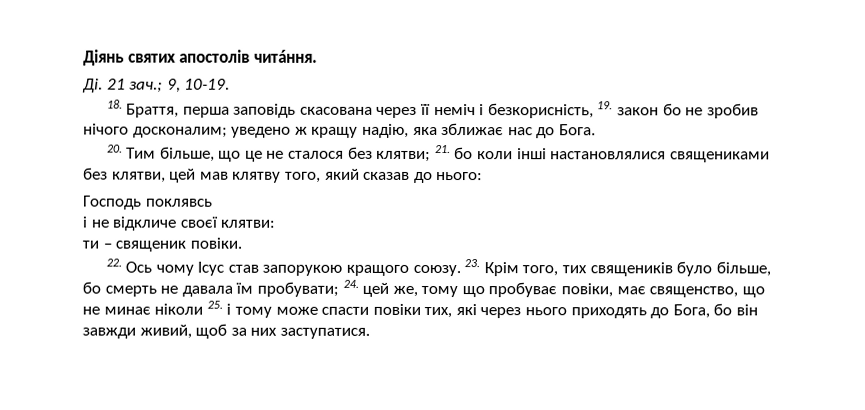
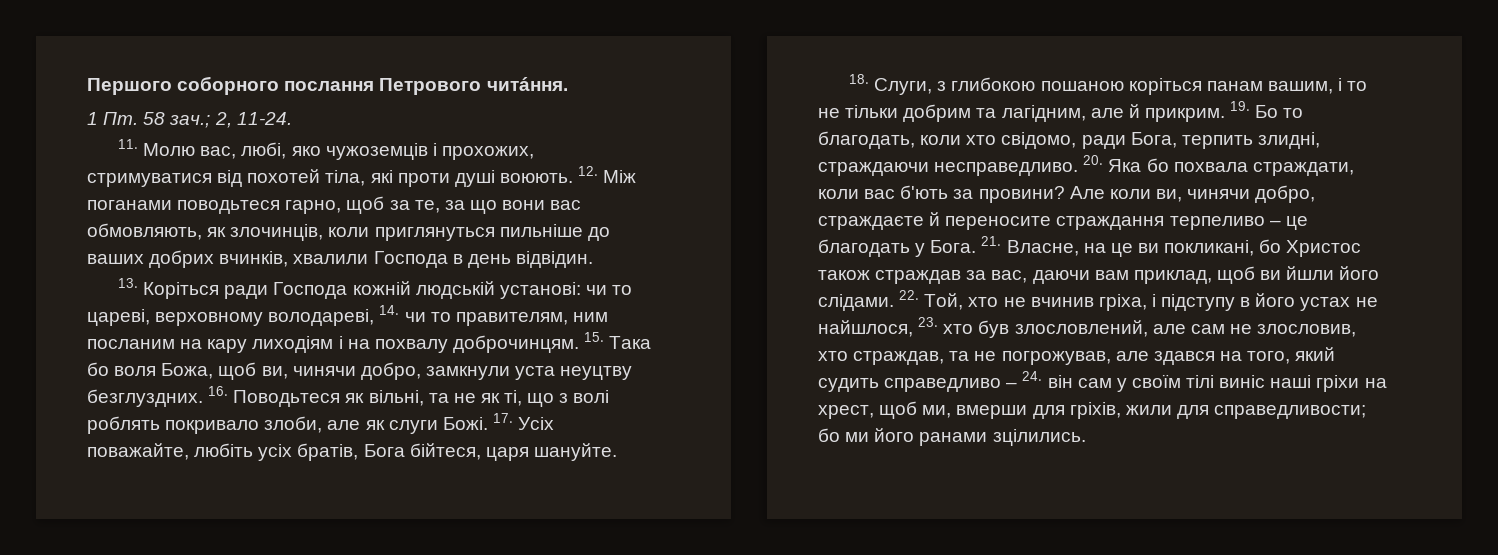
- Діянь святих апостолів читáння.
- Ді. 21 зач.; 9, 10-19.
- 18. Браття, перша заповідь скасована через її неміч і безкорисність, 19. закон бо не зробив нічого досконалим; уведено ж кращу надію, яка зближає нас до Бога.
- 20. Тим більше, що це не сталося без клятви; 21. бо коли інші настановлялися священиками без клятви, цей мав клятву того, який сказав до нього:
- Господь поклявсь
- і не відкличе своєї клятви:
- ти – священик повіки.
- 22. Ось чому Ісус став запорукою кращого союзу. 23. Крім того, тих священиків було більше, бо смерть не давала їм пробувати; 24. цей же, тому що пробуває повіки, має священство, що не минає ніколи 25. і тому може спасти повіки тих, які через нього приходять до Бога, бо він завжди живий, щоб за них заступатися.
+ Першого соборного послання Петрового читáння.
+ 1 Пт. 58 зач.; 2, 11-24.
+ 11. Молю вас, любі, яко чужоземців і прохожих, стримуватися від похотей тіла, які проти душі воюють. 12. Між поганами поводьтеся гарно, щоб за те, за що вони вас обмовляють, як злочинців, коли приглянуться пильніше до ваших добрих вчинків, хвалили Господа в день відвідин.
+ 13. Коріться ради Господа кожній людській установі: чи то цареві, верховному володареві, 14. чи то правителям, ним посланим на кару лиходіям і на похвалу доброчинцям. 15. Така бо воля Божа, щоб ви, чинячи добро, замкнули уста неуцтву безглуздних. 16. Поводьтеся як вільні, та не як ті, що з волі роблять покривало злоби, але як слуги Божі. 17. Усіх поважайте, любіть усіх братів, Бога бійтеся, царя шануйте.
+ 18. Слуги, з глибокою пошаною коріться панам вашим, і то не тільки добрим та лагідним, але й прикрим. 19. Бо то благодать, коли хто свідомо, ради Бога, терпить злидні, страждаючи несправедливо. 20. Яка бо похвала страждати, коли вас б'ють за провини? Але коли ви, чинячи добро, страждаєте й переносите страждання терпеливо – це благодать у Бога. 21. Власне, на це ви покликані, бо Христос також страждав за вас, даючи вам приклад, щоб ви йшли його слідами. 22. Той, хто не вчинив гріха, і підступу в його устах не найшлося, 23. хто був злословлений, але сам не злословив, хто страждав, та не погрожував, але здався на того, який судить справедливо – 24. він сам у своїм тілі виніс наші гріхи на хрест, щоб ми, вмерши для гріхів, жили для справедливости; бо ми його ранами зцілились.

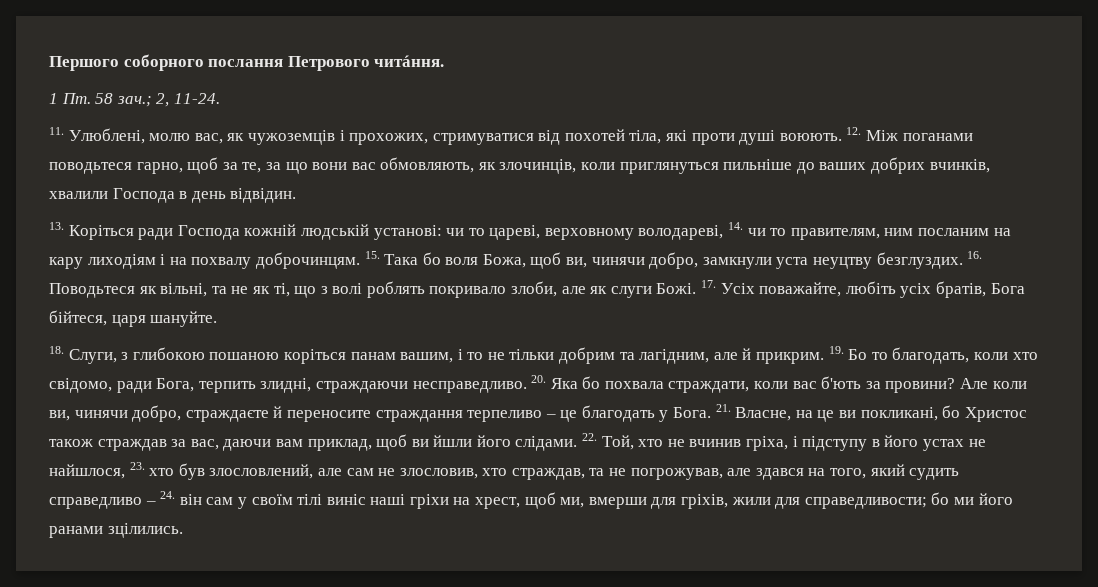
- 11. Молю вас, любі, яко чужоземців і прохожих, стримуватися від похотей тіла, які проти душі воюють.
+ 11. Улюблені, молю вас, як чужоземців і прохожих, стримуватися від похотей тіла, які проти душі воюють.
- 15. Така бо воля Божа, щоб ви, чинячи добро, замкнули уста неуцтву безглуздних.
+ 15. Така бо воля Божа, щоб ви, чинячи добро, замкнули уста неуцтву безглуздих.

